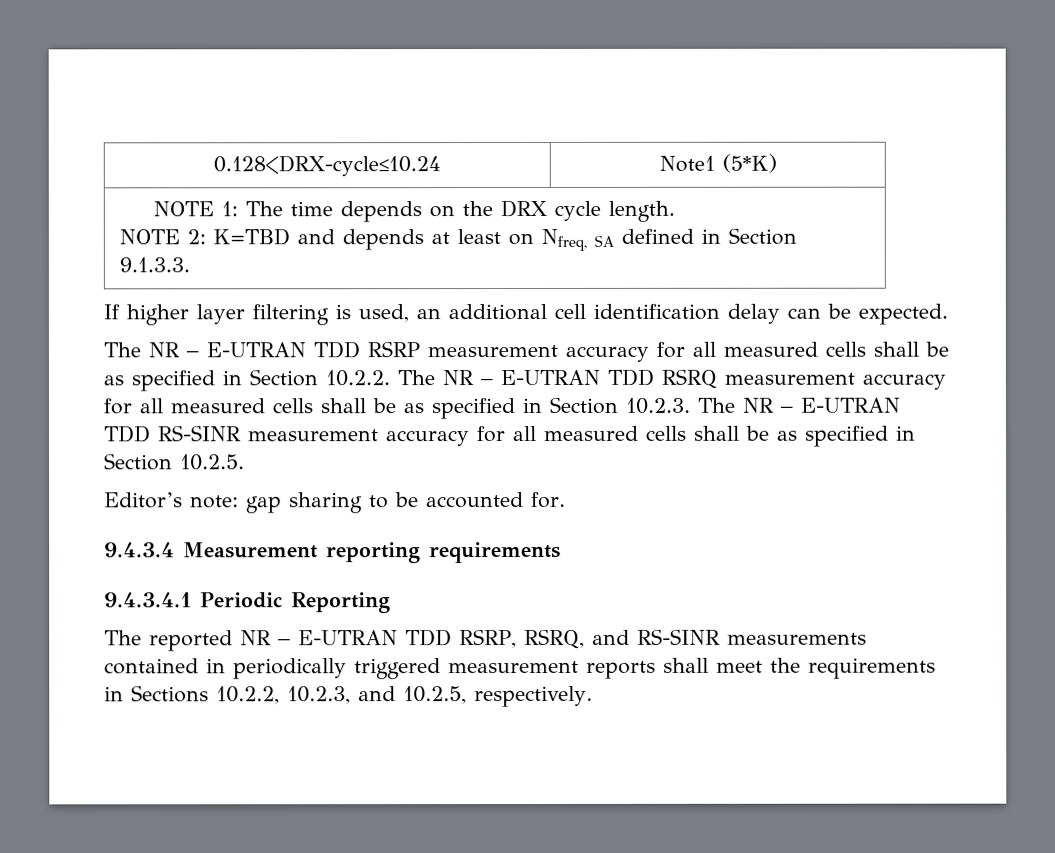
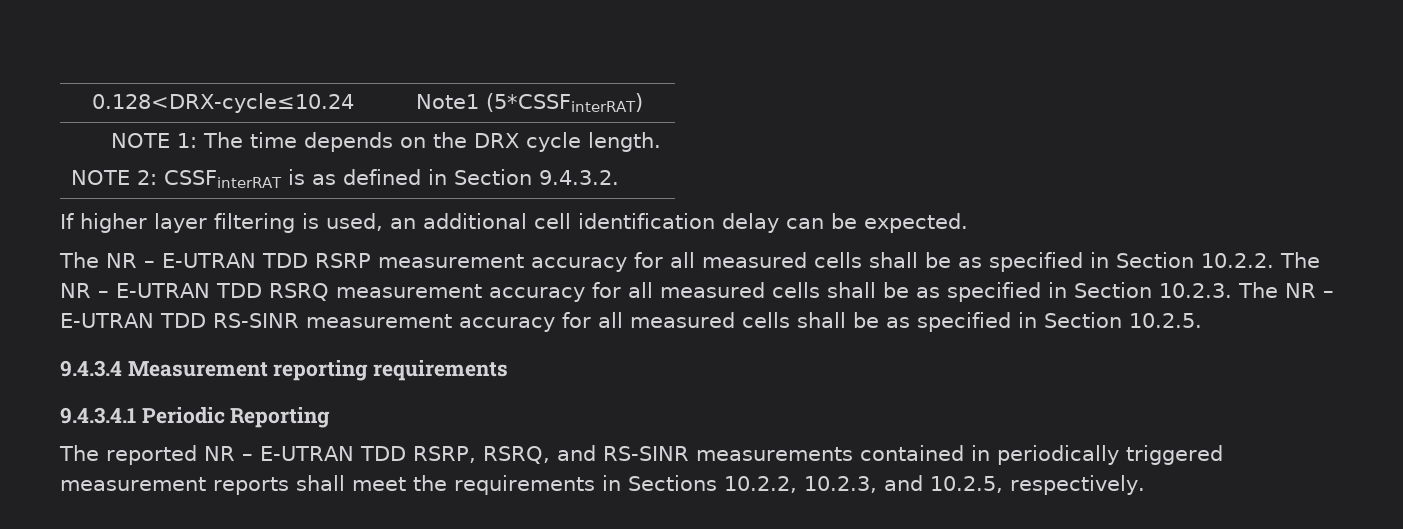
- 0.128<DRX-cycle≤10.24 | Note1 (5*K)
+ 0.128<DRX-cycle≤10.24 | Note1 (5*CSSFinterRAT)
  NOTE 1: The time depends on the DRX cycle length.
- NOTE 2: K=TBD and depends at least on Nfreq, SA defined in Section 9.1.3.3.
+ NOTE 2: CSSFinterRAT is as defined in Section 9.4.3.2.
- Editor’s note: gap sharing to be accounted for.

